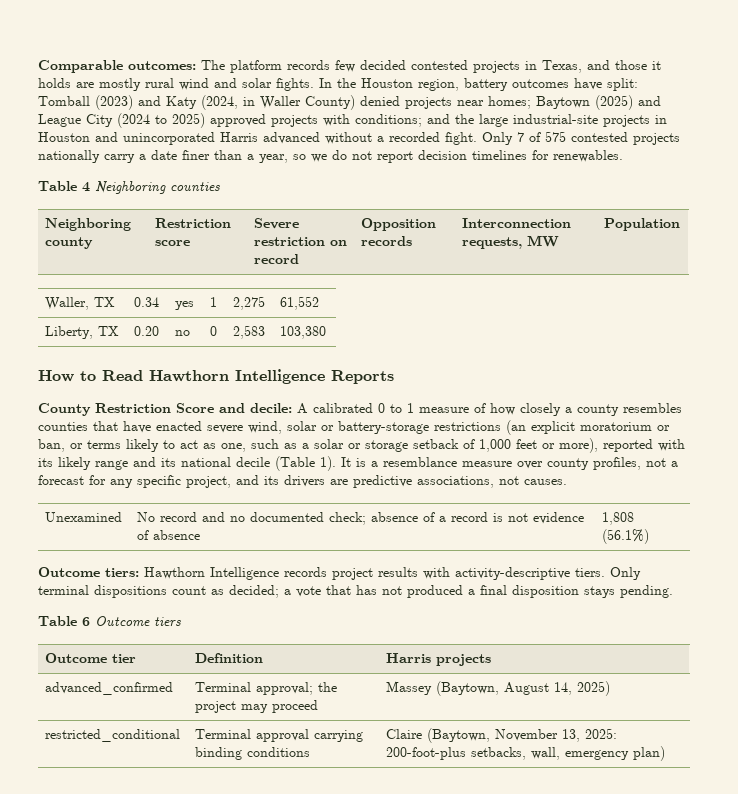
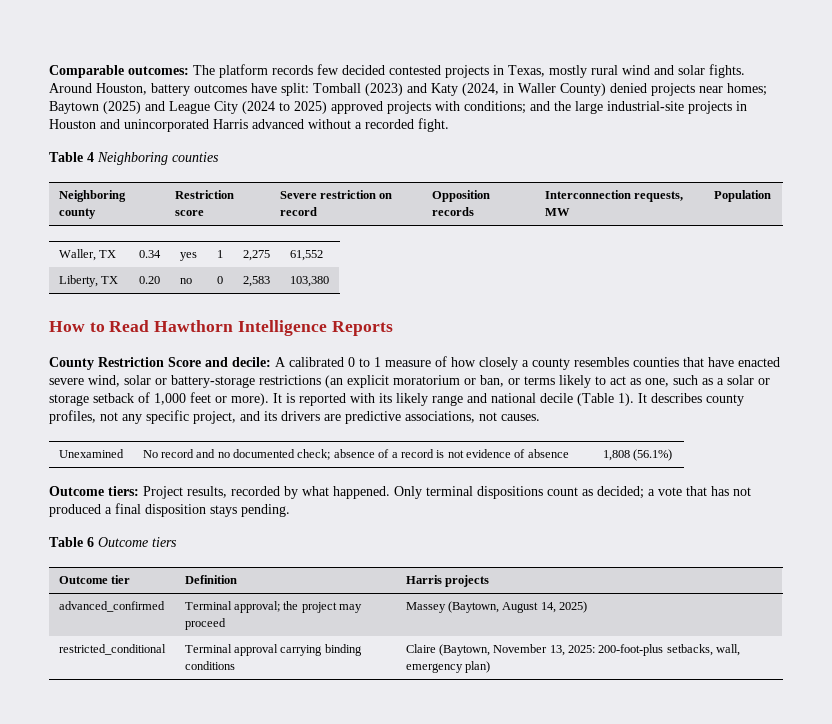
- Comparable outcomes: The platform records few decided contested projects in Texas, and those it holds are mostly rural wind and solar fights.
+ Comparable outcomes: The platform records few decided contested projects in Texas, mostly rural wind and solar fights.
- In the Houston region, battery outcomes have split: Tomball (2023) and Katy (2024, in Waller County) denied projects near homes; Baytown (2025) and League City (2024 to 2025) approved projects with conditions; and the large industrial-site projects in Houston and unincorporated Harris advanced without a recorded fight. Only 7 of 575 contested projects nationally carry a date finer than a year, so we do not report decision timelines for renewables.
+ Around Houston, battery outcomes have split: Tomball (2023) and Katy (2024, in Waller County) denied projects near homes; Baytown (2025) and League City (2024 to 2025) approved projects with conditions; and the large industrial-site projects in Houston and unincorporated Harris advanced without a recorded fight.
- County Restriction Score and decile: A calibrated 0 to 1 measure of how closely a county resembles counties that have enacted severe wind, solar or battery-storage restrictions (an explicit moratorium or ban, or terms likely to act as one, such as a solar or storage setback of 1,000 feet or more), reported with its likely range and its national decile (Table 1).
+ County Restriction Score and decile: A calibrated 0 to 1 measure of how closely a county resembles counties that have enacted severe wind, solar or battery-storage restrictions (an explicit moratorium or ban, or terms likely to act as one, such as a solar or storage setback of 1,000 feet or more). It is reported with its likely range and national decile (Table 1).
- It is a resemblance measure over county profiles, not a forecast for any specific project, and its drivers are predictive associations, not causes.
+ It describes county profiles, not any specific project, and its drivers are predictive associations, not causes.
- Outcome tiers: Hawthorn Intelligence records project results with activity-descriptive tiers.
+ Outcome tiers: Project results, recorded by what happened.

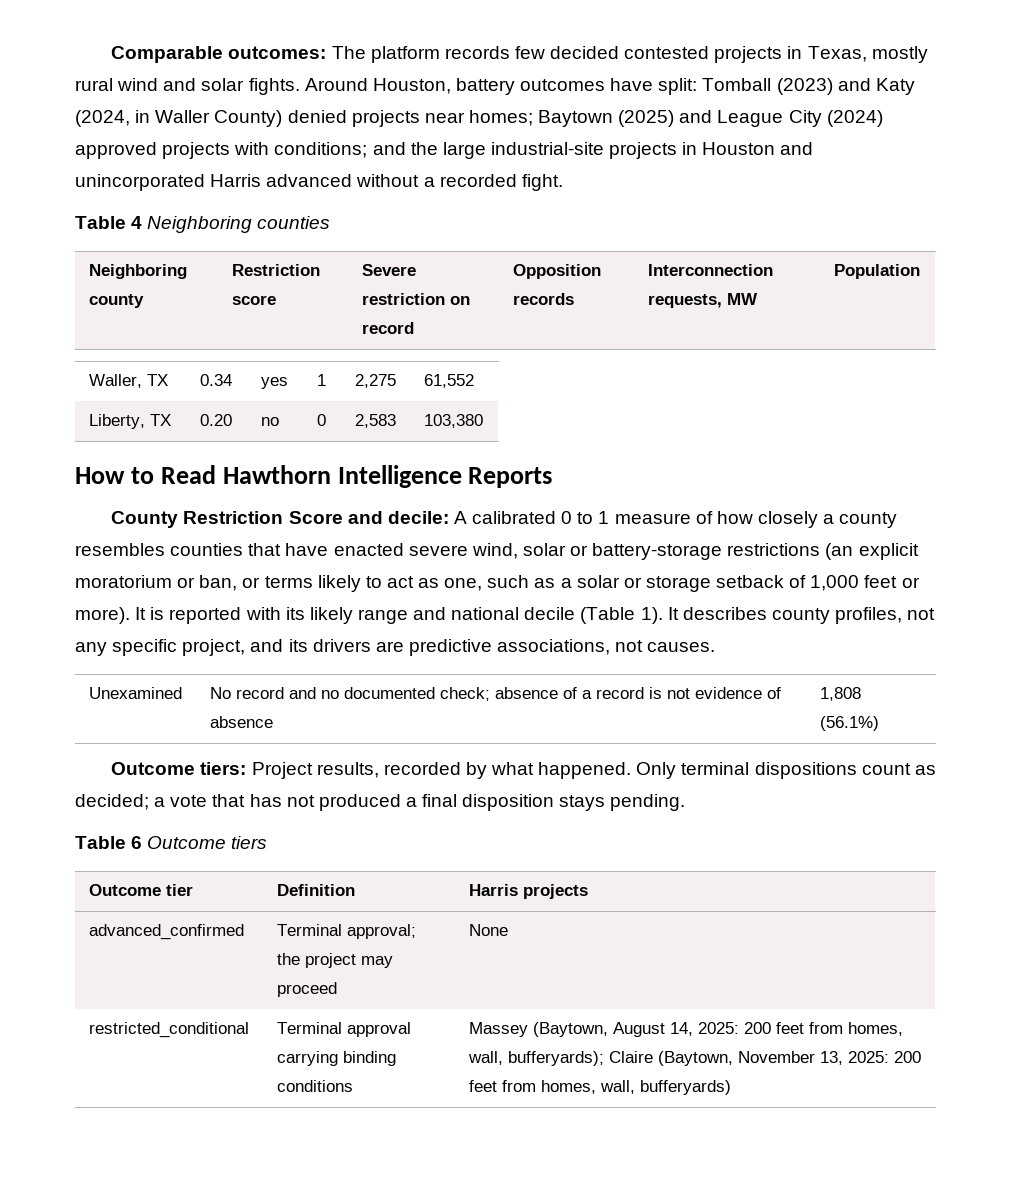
- Around Houston, battery outcomes have split: Tomball (2023) and Katy (2024, in Waller County) denied projects near homes; Baytown (2025) and League City (2024 to 2025) approved projects with conditions; and the large industrial-site projects in Houston and unincorporated Harris advanced without a recorded fight.
+ Around Houston, battery outcomes have split: Tomball (2023) and Katy (2024, in Waller County) denied projects near homes; Baytown (2025) and League City (2024) approved projects with conditions; and the large industrial-site projects in Houston and unincorporated Harris advanced without a recorded fight.
- advanced_confirmed | Terminal approval; the project may proceed | Massey (Baytown, August 14, 2025)
+ advanced_confirmed | Terminal approval; the project may proceed | None
- restricted_conditional | Terminal approval carrying binding conditions | Claire (Baytown, November 13, 2025: 200-foot-plus setbacks, wall, emergency plan)
+ restricted_conditional | Terminal approval carrying binding conditions | Massey (Baytown, August 14, 2025: 200 feet from homes, wall, bufferyards); Claire (Baytown, November 13, 2025: 200 feet from homes, wall, bufferyards)

